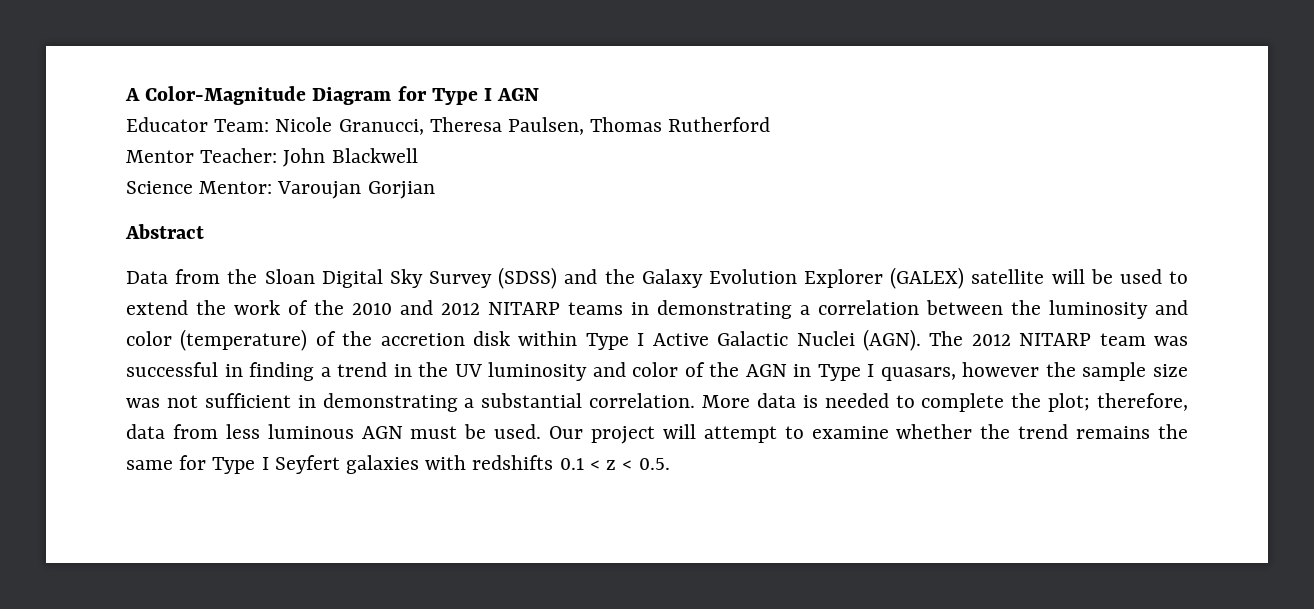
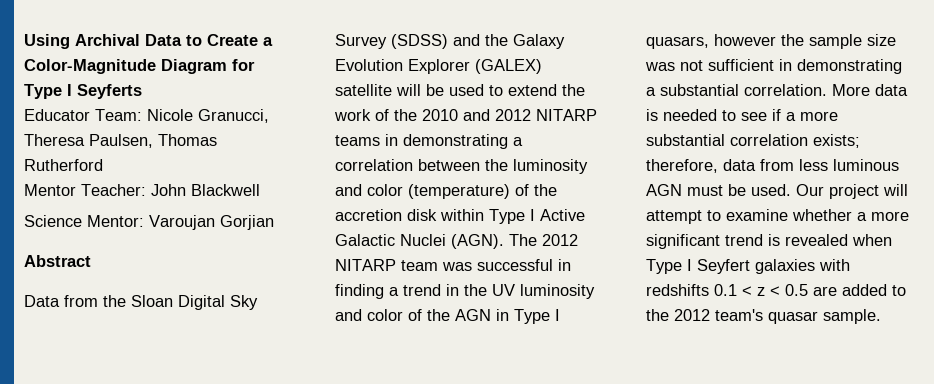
- A Color-Magnitude Diagram for Type I AGN
+ Using Archival Data to Create a Color-Magnitude Diagram for Type I Seyferts
- More data is needed to complete the plot; therefore, data from less luminous AGN must be used.
+ More data is needed to see if a more substantial correlation exists; therefore, data from less luminous AGN must be used.
- Our project will attempt to examine whether the trend remains the same for Type I Seyfert galaxies with redshifts 0.1 < z < 0.5.
+ Our project will attempt to examine whether a more significant trend is revealed when Type I Seyfert galaxies with redshifts 0.1 < z < 0.5 are added to the 2012 team's quasar sample.

